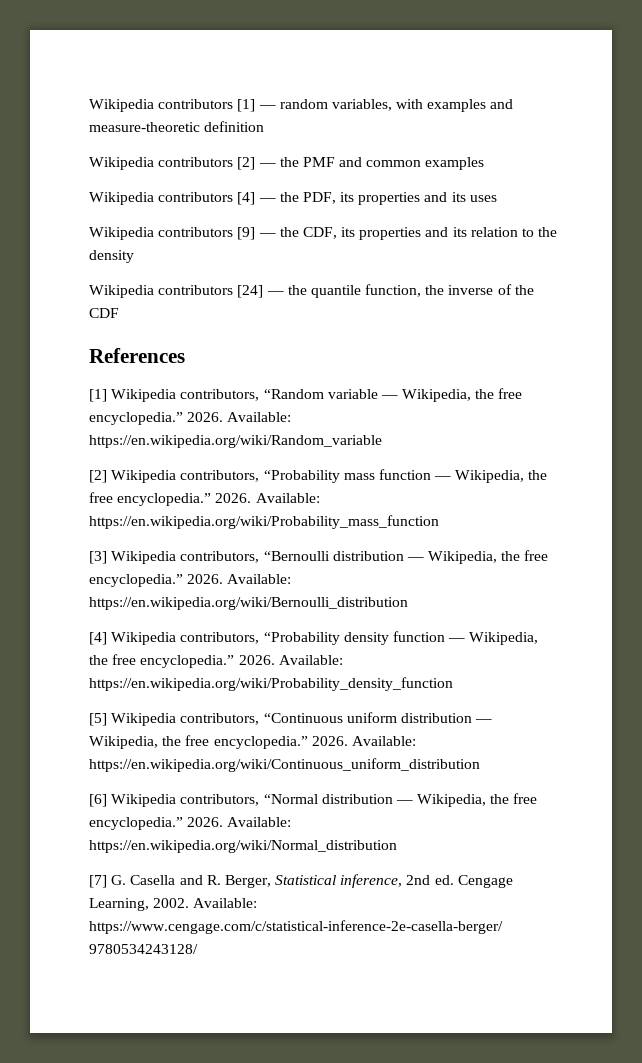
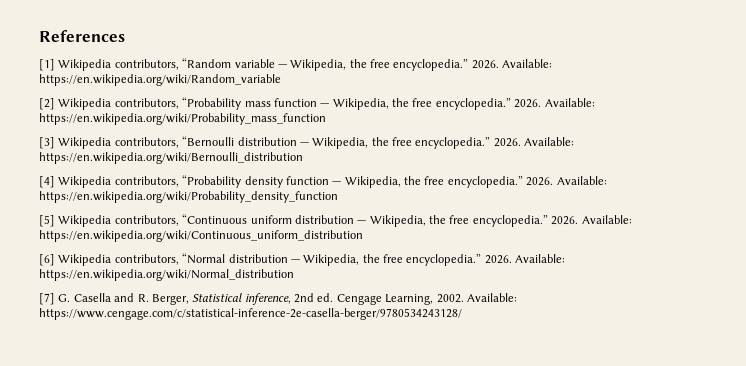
- Wikipedia contributors [1] — random variables, with examples and measure-theoretic definition
- Wikipedia contributors [2] — the PMF and common examples
- Wikipedia contributors [4] — the PDF, its properties and its uses
- Wikipedia contributors [9] — the CDF, its properties and its relation to the density
- Wikipedia contributors [24] — the quantile function, the inverse of the CDF

